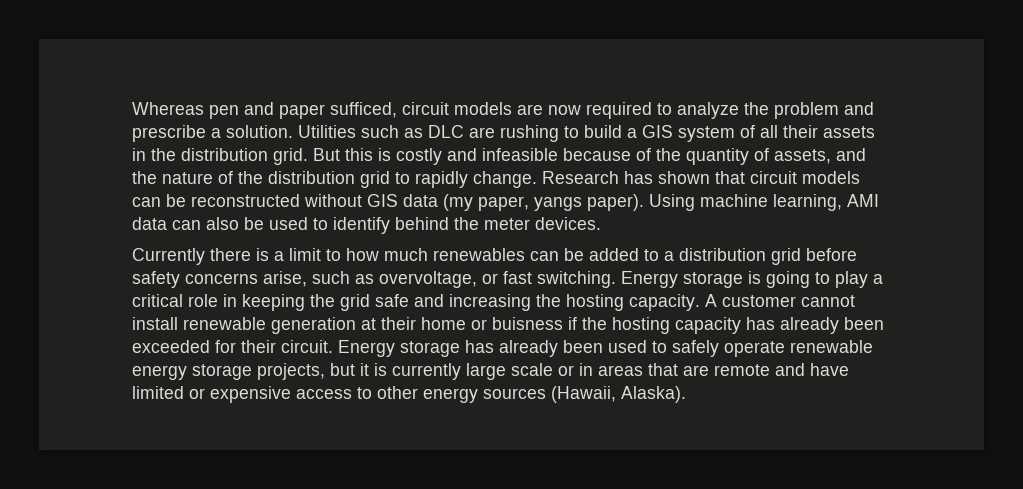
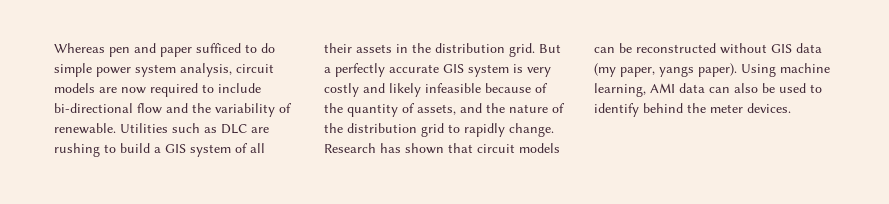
- Whereas pen and paper sufficed, circuit models are now required to analyze the problem and prescribe a solution.
+ Whereas pen and paper sufficed to do simple power system analysis, circuit models are now required to include bi-directional flow and the variability of renewable.
- But this is costly and infeasible because of the quantity of assets, and the nature of the distribution grid to rapidly change.
+ But a perfectly accurate GIS system is very costly and likely infeasible because of the quantity of assets, and the nature of the distribution grid to rapidly change.
- Currently there is a limit to how much renewables can be added to a distribution grid before safety concerns arise, such as overvoltage, or fast switching. Energy storage is going to play a critical role in keeping the grid safe and increasing the hosting capacity. A customer cannot install renewable generation at their home or buisness if the hosting capacity has already been exceeded for their circuit. Energy storage has already been used to safely operate renewable energy storage projects, but it is currently large scale or in areas that are remote and have limited or expensive access to other energy sources (Hawaii, Alaska).

